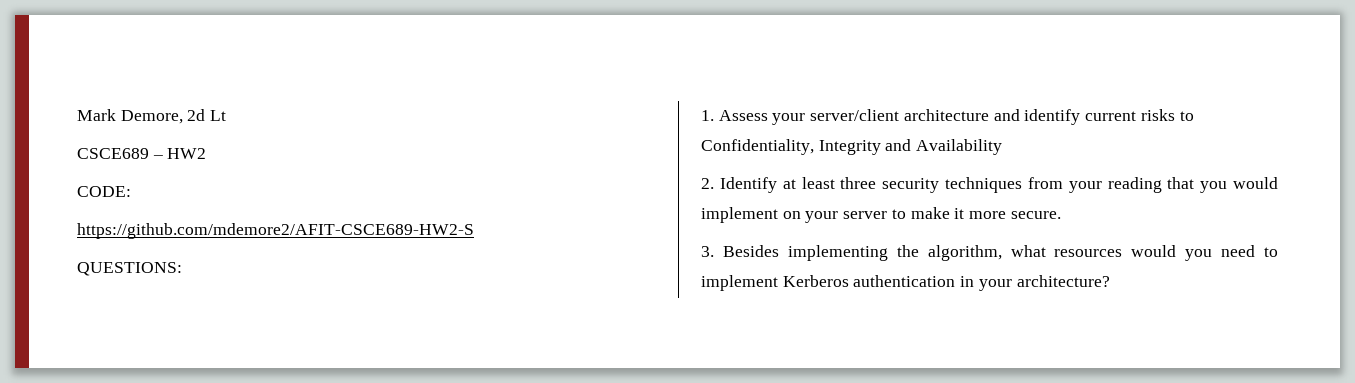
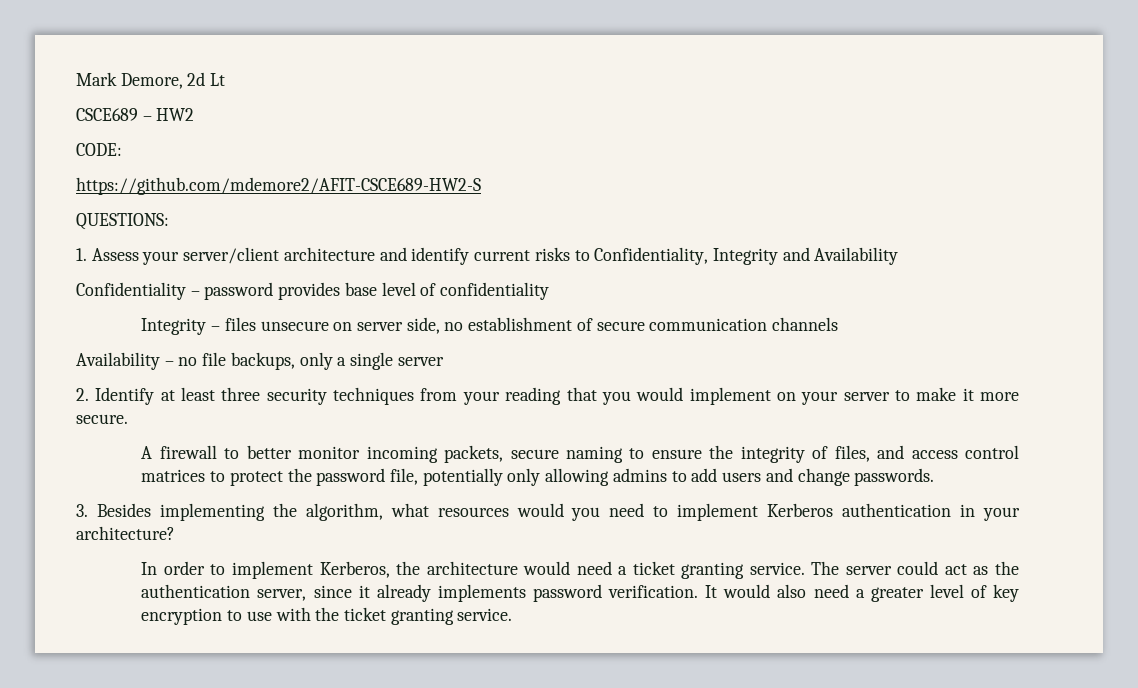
+ Confidentiality – password provides base level of confidentiality
+ Integrity – files unsecure on server side, no establishment of secure communication channels
+ Availability – no file backups, only a single server
+ A firewall to better monitor incoming packets, secure naming to ensure the integrity of files, and access control matrices to protect the password file, potentially only allowing admins to add users and change passwords.
+ In order to implement Kerberos, the architecture would need a ticket granting service. The server could act as the authentication server, since it already implements password verification. It would also need a greater level of key encryption to use with the ticket granting service.

